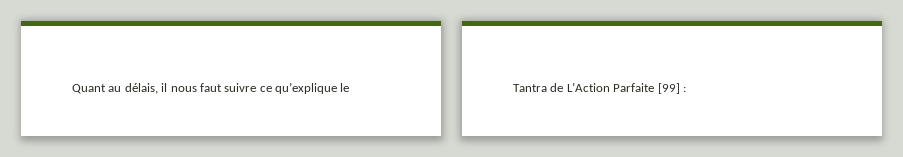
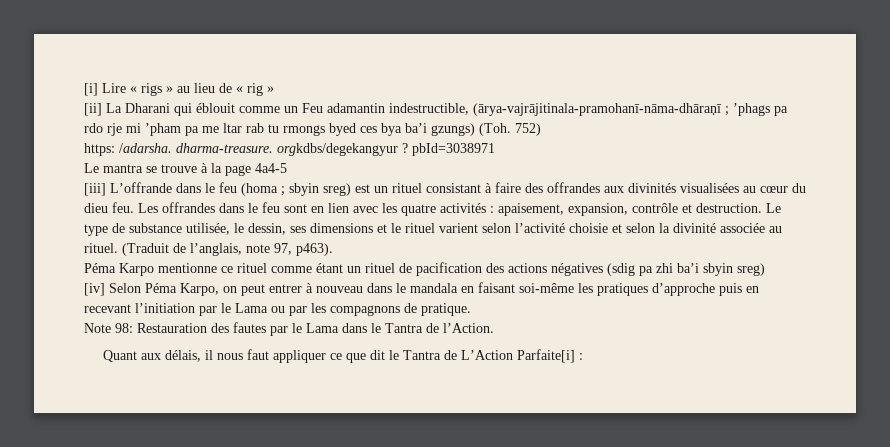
- Quant au délais, il nous faut suivre ce qu’explique le Tantra de L’Action Parfaite [99] :
+ [i] Lire « rigs » au lieu de « rig »
+ [ii] La Dharani qui éblouit comme un Feu adamantin indestructible, (ārya-vajrājitinala-pramohanī-nāma-dhāraṇī ; ’phags pa rdo rje mi ’pham pa me ltar rab tu rmongs byed ces bya ba’i gzungs) (Toh. 752)
+ https: /adarsha. dharma-treasure. orgkdbs/degekangyur ? pbId=3038971
+ Le mantra se trouve à la page 4a4-5
+ [iii] L’offrande dans le feu (homa ; sbyin sreg) est un rituel consistant à faire des offrandes aux divinités visualisées au cœur du dieu feu. Les offrandes dans le feu sont en lien avec les quatre activités : apaisement, expansion, contrôle et destruction. Le type de substance utilisée, le dessin, ses dimensions et le rituel varient selon l’activité choisie et selon la divinité associée au rituel. (Traduit de l’anglais, note 97, p463).
+ Péma Karpo mentionne ce rituel comme étant un rituel de pacification des actions négatives (sdig pa zhi ba’i sbyin sreg)
+ [iv] Selon Péma Karpo, on peut entrer à nouveau dans le mandala en faisant soi-même les pratiques d’approche puis en recevant l’initiation par le Lama ou par les compagnons de pratique.
+ Note 98: Restauration des fautes par le Lama dans le Tantra de l’Action.
+ Quant aux délais, il nous faut appliquer ce que dit le Tantra de L’Action Parfaite[i] :

